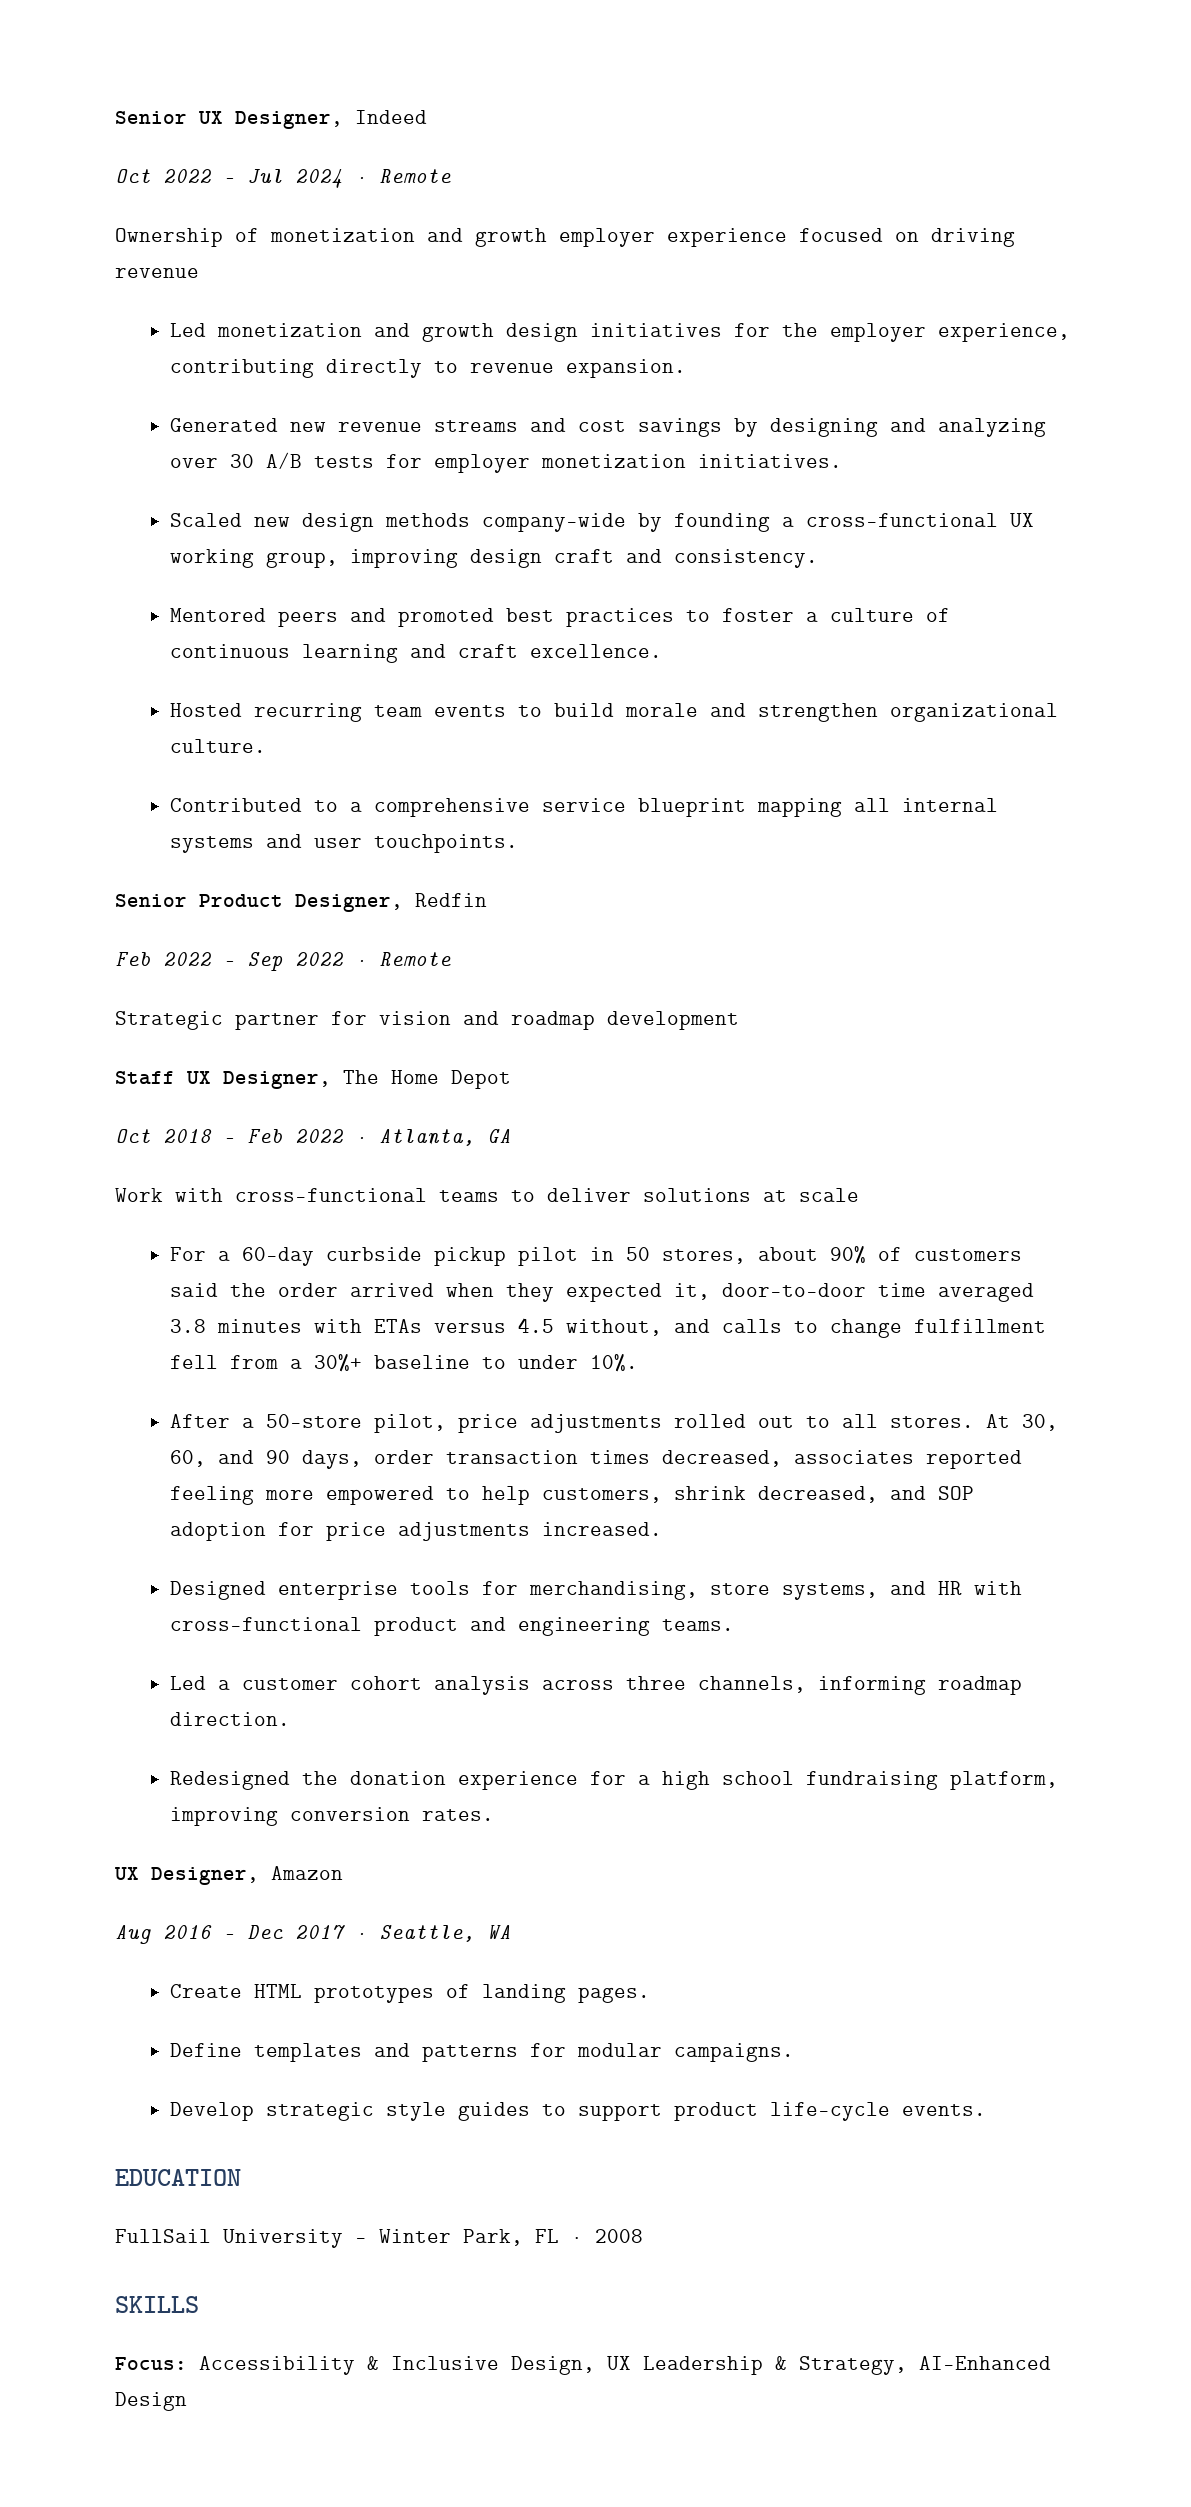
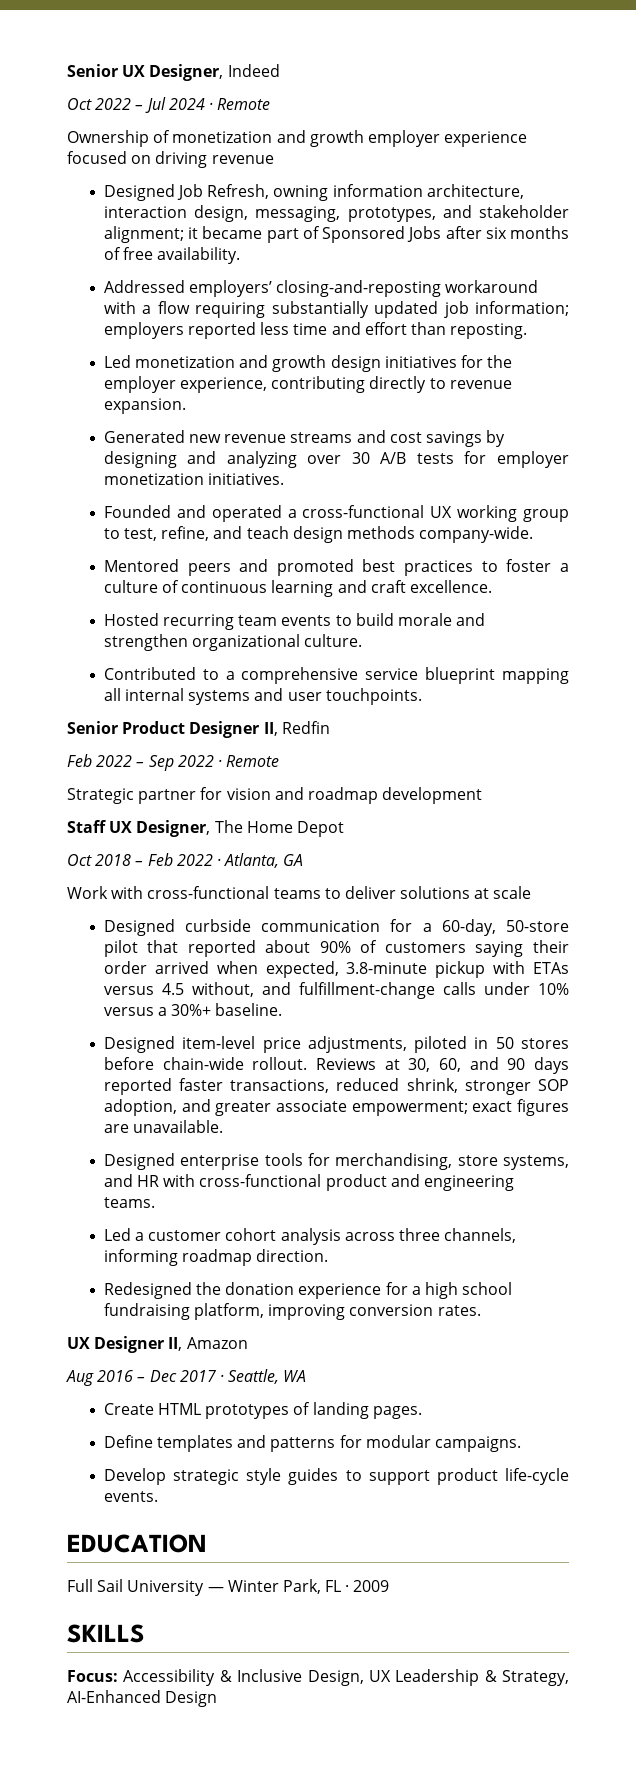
+ Designed Job Refresh, owning information architecture, interaction design, messaging, prototypes, and stakeholder alignment; it became part of Sponsored Jobs after six months of free availability.
+ Addressed employers’ closing-and-reposting workaround with a flow requiring substantially updated job information; employers reported less time and effort than reposting.
- Scaled new design methods company-wide by founding a cross-functional UX working group, improving design craft and consistency.
+ Founded and operated a cross-functional UX working group to test, refine, and teach design methods company-wide.
- Senior Product Designer, Redfin
+ Senior Product Designer II, Redfin
- For a 60-day curbside pickup pilot in 50 stores, about 90% of customers said the order arrived when they expected it, door-to-door time averaged 3.8 minutes with ETAs versus 4.5 without, and calls to change fulfillment fell from a 30%+ baseline to under 10%.
- After a 50-store pilot, price adjustments rolled out to all stores. At 30, 60, and 90 days, order transaction times decreased, associates reported feeling more empowered to help customers, shrink decreased, and SOP adoption for price adjustments increased.
+ Designed curbside communication for a 60-day, 50-store pilot that reported about 90% of customers saying their order arrived when expected, 3.8-minute pickup with ETAs versus 4.5 without, and fulfillment-change calls under 10% versus a 30%+ baseline.
+ Designed item-level price adjustments, piloted in 50 stores before chain-wide rollout. Reviews at 30, 60, and 90 days reported faster transactions, reduced shrink, stronger SOP adoption, and greater associate empowerment; exact figures are unavailable.
- UX Designer, Amazon
+ UX Designer II, Amazon
- FullSail University — Winter Park, FL · 2008
+ Full Sail University — Winter Park, FL · 2009

